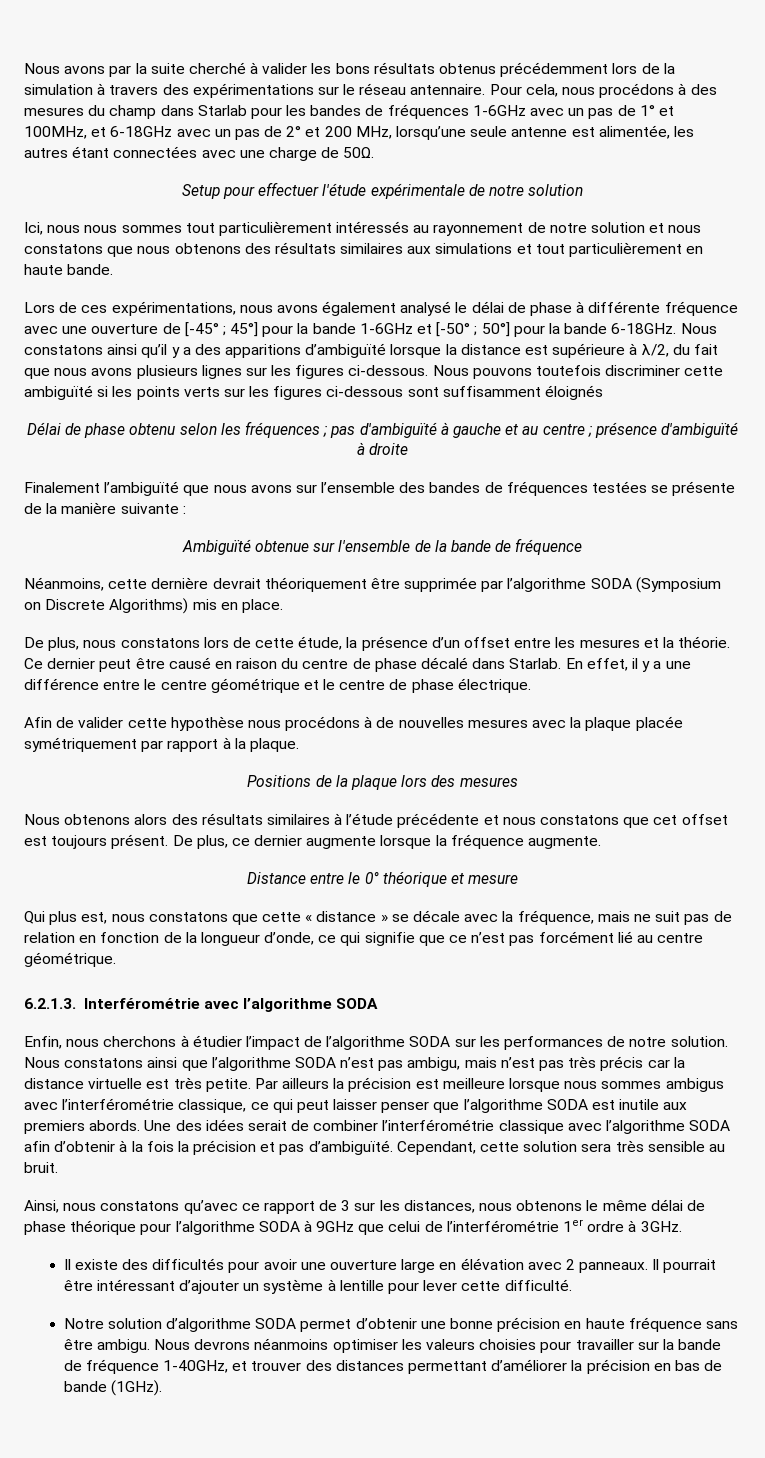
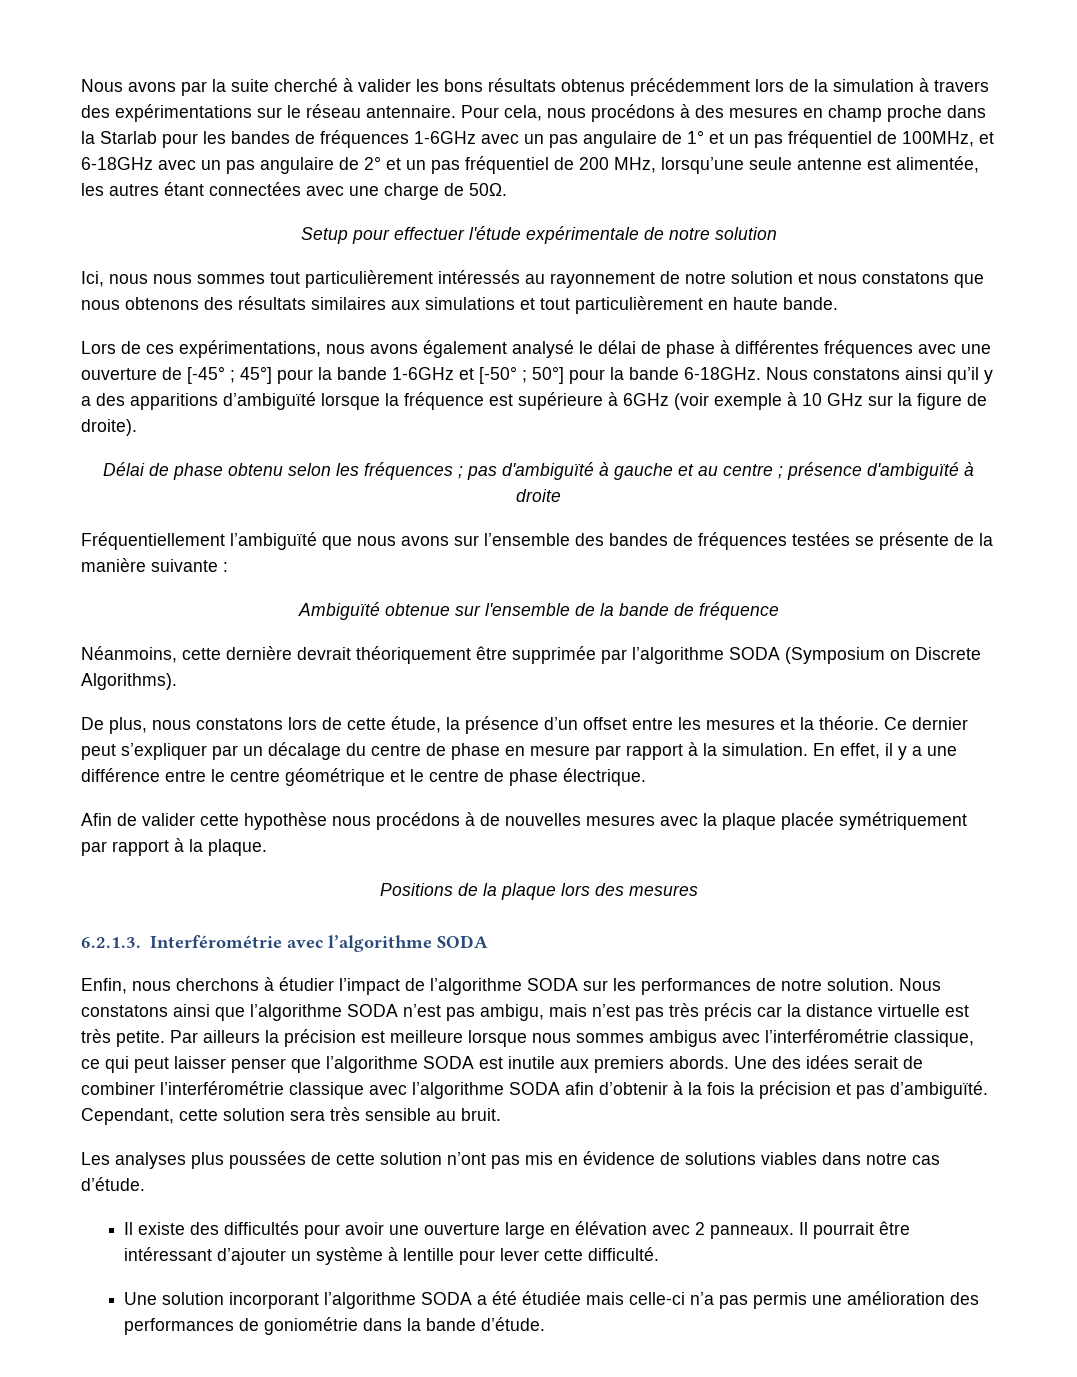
- Pour cela, nous procédons à des mesures du champ dans Starlab pour les bandes de fréquences 1-6GHz avec un pas de 1° et 100MHz, et 6-18GHz avec un pas de 2° et 200 MHz, lorsqu’une seule antenne est alimentée, les autres étant connectées avec une charge de 50Ω.
+ Pour cela, nous procédons à des mesures en champ proche dans la Starlab pour les bandes de fréquences 1-6GHz avec un pas angulaire de 1° et un pas fréquentiel de 100MHz, et 6-18GHz avec un pas angulaire de 2° et un pas fréquentiel de 200 MHz, lorsqu’une seule antenne est alimentée, les autres étant connectées avec une charge de 50Ω.
- Lors de ces expérimentations, nous avons également analysé le délai de phase à différente fréquence avec une ouverture de [-45° ; 45°] pour la bande 1-6GHz et [-50° ; 50°] pour la bande 6-18GHz.
+ Lors de ces expérimentations, nous avons également analysé le délai de phase à différentes fréquences avec une ouverture de [-45° ; 45°] pour la bande 1-6GHz et [-50° ; 50°] pour la bande 6-18GHz.
- Nous constatons ainsi qu’il y a des apparitions d’ambiguïté lorsque la distance est supérieure à λ/2, du fait que nous avons plusieurs lignes sur les figures ci-dessous. Nous pouvons toutefois discriminer cette ambiguïté si les points verts sur les figures ci-dessous sont suffisamment éloignés
+ Nous constatons ainsi qu’il y a des apparitions d’ambiguïté lorsque la fréquence est supérieure à 6GHz (voir exemple à 10 GHz sur la figure de droite).
- Finalement l’ambiguïté que nous avons sur l’ensemble des bandes de fréquences testées se présente de la manière suivante :
+ Fréquentiellement l’ambiguïté que nous avons sur l’ensemble des bandes de fréquences testées se présente de la manière suivante :
- Néanmoins, cette dernière devrait théoriquement être supprimée par l’algorithme SODA (Symposium on Discrete Algorithms) mis en place.
+ Néanmoins, cette dernière devrait théoriquement être supprimée par l’algorithme SODA (Symposium on Discrete Algorithms).
- Ce dernier peut être causé en raison du centre de phase décalé dans Starlab.
+ Ce dernier peut s’expliquer par un décalage du centre de phase en mesure par rapport à la simulation.
- Nous obtenons alors des résultats similaires à l’étude précédente et nous constatons que cet offset est toujours présent. De plus, ce dernier augmente lorsque la fréquence augmente.
- Distance entre le 0° théorique et mesure
- Qui plus est, nous constatons que cette « distance » se décale avec la fréquence, mais ne suit pas de relation en fonction de la longueur d’onde, ce qui signifie que ce n’est pas forcément lié au centre géométrique.
- Ainsi, nous constatons qu’avec ce rapport de 3 sur les distances, nous obtenons le même délai de phase théorique pour l’algorithme SODA à 9GHz que celui de l’interférométrie 1er ordre à 3GHz.
+ Les analyses plus poussées de cette solution n’ont pas mis en évidence de solutions viables dans notre cas d’étude.
- Notre solution d’algorithme SODA permet d’obtenir une bonne précision en haute fréquence sans être ambigu. Nous devrons néanmoins optimiser les valeurs choisies pour travailler sur la bande de fréquence 1-40GHz, et trouver des distances permettant d’améliorer la précision en bas de bande (1GHz).
+ Une solution incorporant l’algorithme SODA a été étudiée mais celle-ci n’a pas permis une amélioration des performances de goniométrie dans la bande d’étude.

